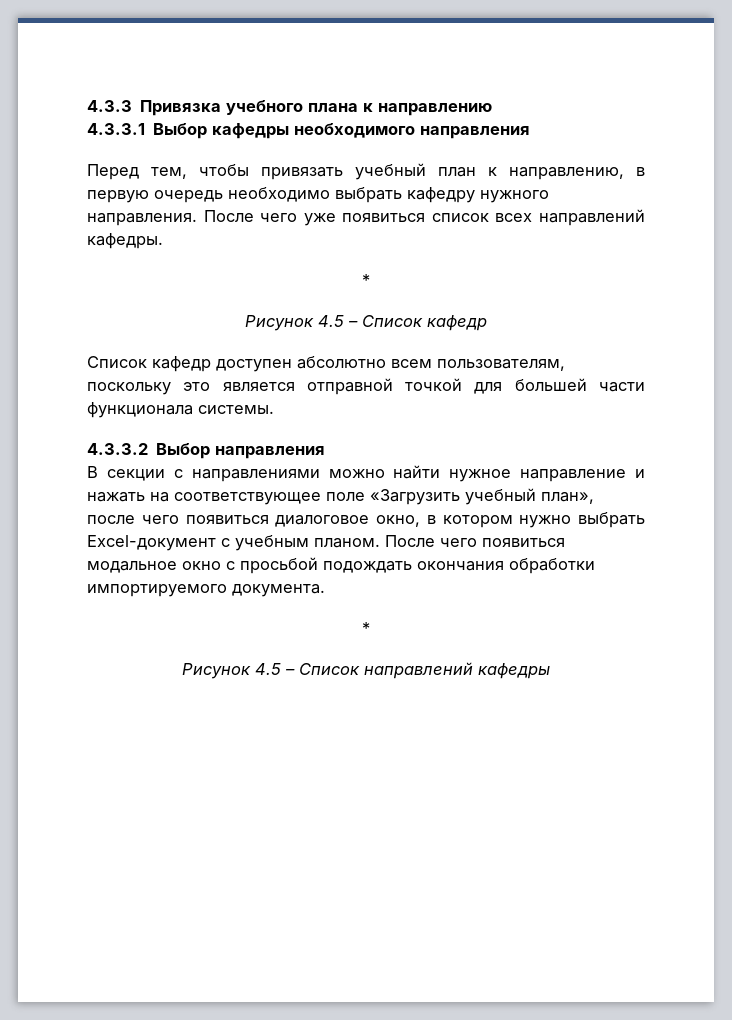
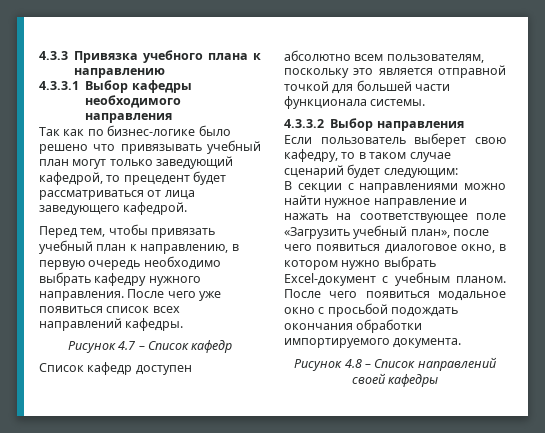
+ Так как по бизнес-логике было решено что привязывать учебный план могут только заведующий кафедрой, то прецедент будет рассматриваться от лица заведующего кафедрой.
  После чего уже появиться список всех направлений кафедры.
- *
- Рисунок 4.5 – Список кафедр
+ Рисунок 4.7 – Список кафедр
+ Если пользователь выберет свою кафедру, то в таком случае сценарий будет следующим:
  После чего появиться модальное окно с просьбой подождать окончания обработки импортируемого документа.
- *
- Рисунок 4.5 – Список направлений кафедры
+ Рисунок 4.8 – Список направлений своей кафедры

